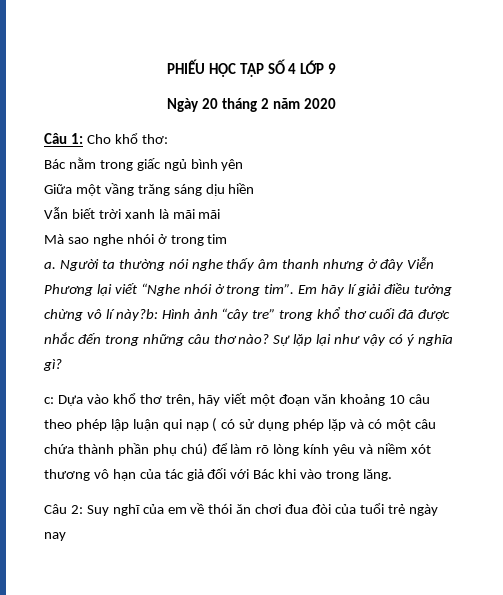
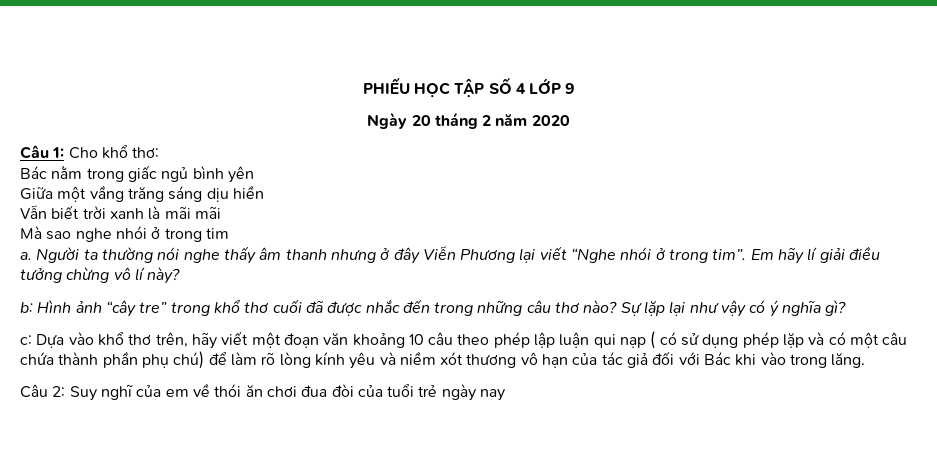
- Em hãy lí giải điều tưởng chừng vô lí này?b: Hình ảnh “cây tre” trong khổ thơ cuối đã được nhắc đến trong những câu thơ nào?
+ Em hãy lí giải điều tưởng chừng vô lí này?
+ b: Hình ảnh “cây tre” trong khổ thơ cuối đã được nhắc đến trong những câu thơ nào?

